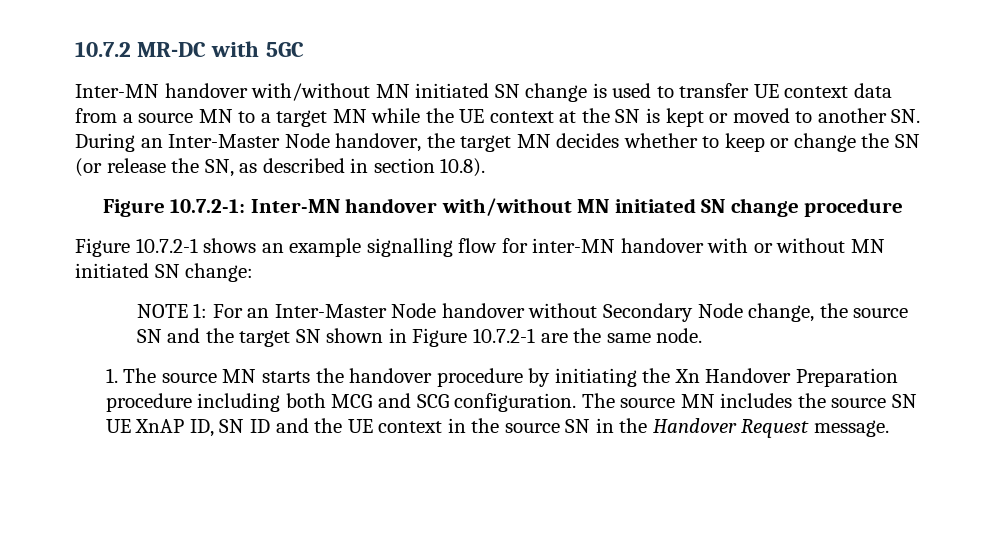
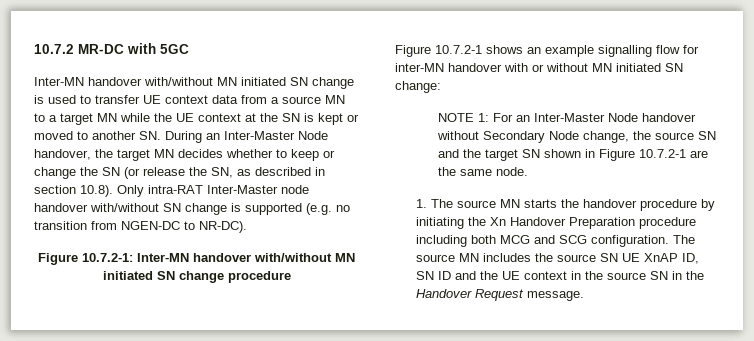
- Inter-MN handover with/without MN initiated SN change is used to transfer UE context data from a source MN to a target MN while the UE context at the SN is kept or moved to another SN. During an Inter-Master Node handover, the target MN decides whether to keep or change the SN (or release the SN, as described in section 10.8).
+ Inter-MN handover with/without MN initiated SN change is used to transfer UE context data from a source MN to a target MN while the UE context at the SN is kept or moved to another SN. During an Inter-Master Node handover, the target MN decides whether to keep or change the SN (or release the SN, as described in section 10.8). Only intra-RAT Inter-Master node handover with/without SN change is supported (e.g. no transition from NGEN-DC to NR-DC).

